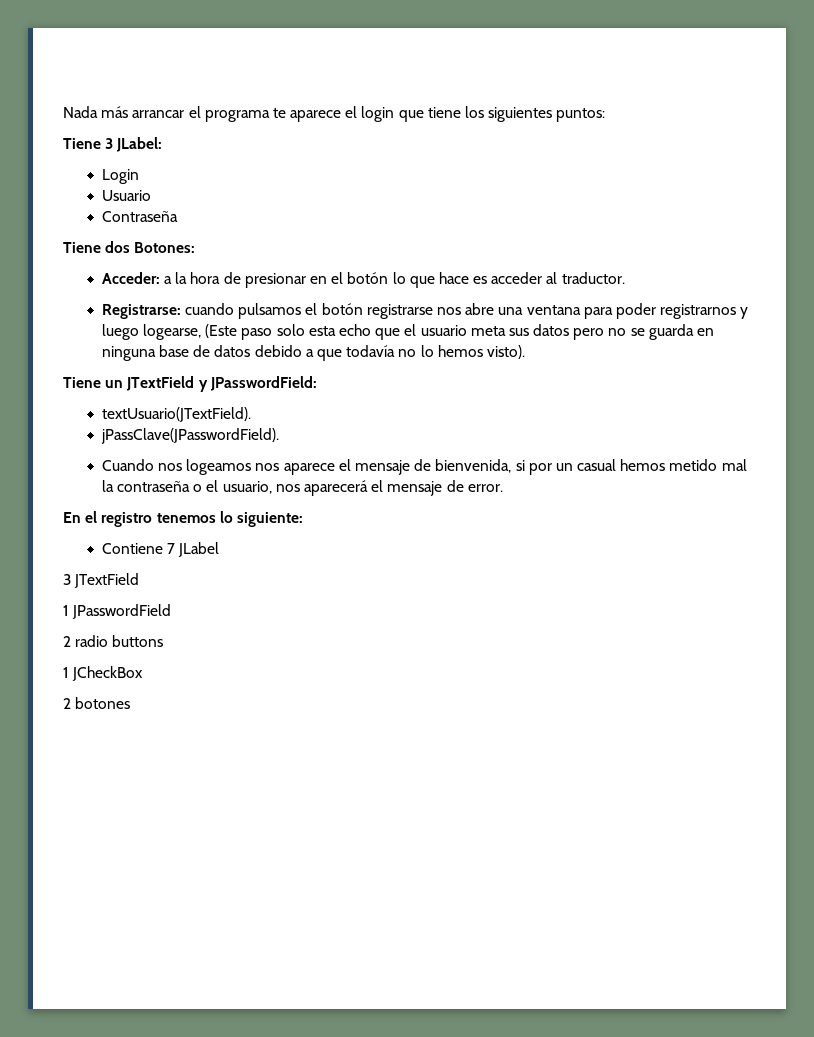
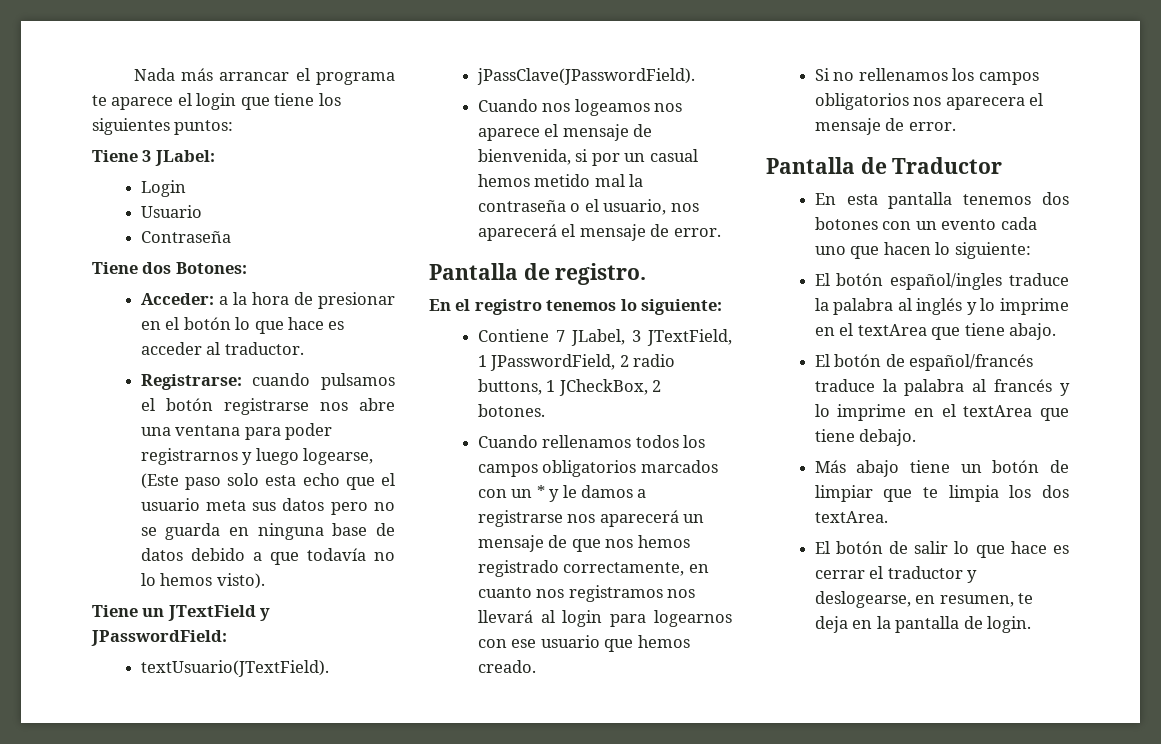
+ Pantalla de registro.
- Contiene 7 JLabel
- 3 JTextField
- 1 JPasswordField
- 2 radio buttons
- 1 JCheckBox
- 2 botones
+ Contiene 7 JLabel, 3 JTextField, 1 JPasswordField, 2 radio buttons, 1 JCheckBox, 2 botones.
+ Cuando rellenamos todos los campos obligatorios marcados con un * y le damos a registrarse nos aparecerá un mensaje de que nos hemos registrado correctamente, en cuanto nos registramos nos llevará al login para logearnos con ese usuario que hemos creado.
+ Si no rellenamos los campos obligatorios nos aparecera el mensaje de error.
+ Pantalla de Traductor
+ En esta pantalla tenemos dos botones con un evento cada uno que hacen lo siguiente:
+ El botón español/ingles traduce la palabra al inglés y lo imprime en el textArea que tiene abajo.
+ El botón de español/francés traduce la palabra al francés y lo imprime en el textArea que tiene debajo.
+ Más abajo tiene un botón de limpiar que te limpia los dos textArea.
+ El botón de salir lo que hace es cerrar el traductor y deslogearse, en resumen, te deja en la pantalla de login.

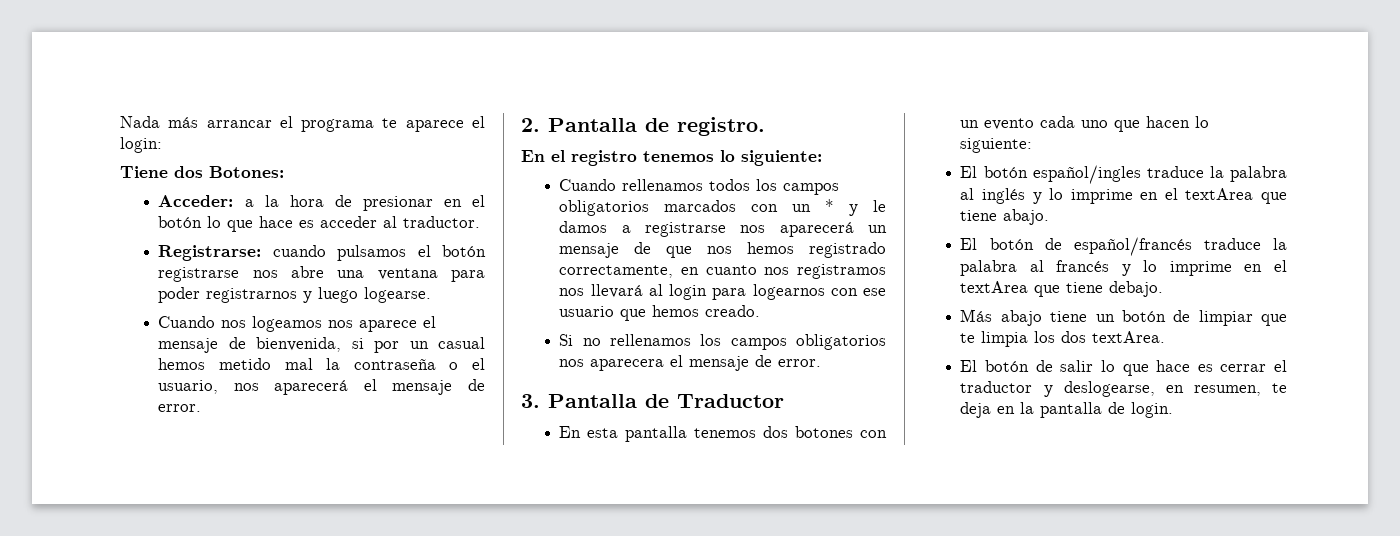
- Nada más arrancar el programa te aparece el login que tiene los siguientes puntos:
- Tiene 3 JLabel:
- Login
- Usuario
- Contraseña
+ Nada más arrancar el programa te aparece el login:
- Registrarse: cuando pulsamos el botón registrarse nos abre una ventana para poder registrarnos y luego logearse, (Este paso solo esta echo que el usuario meta sus datos pero no se guarda en ninguna base de datos debido a que todavía no lo hemos visto).
- Tiene un JTextField y JPasswordField:
- textUsuario(JTextField).
- jPassClave(JPasswordField).
+ Registrarse: cuando pulsamos el botón registrarse nos abre una ventana para poder registrarnos y luego logearse.
- Pantalla de registro.
+ 2. Pantalla de registro.
- Contiene 7 JLabel, 3 JTextField, 1 JPasswordField, 2 radio buttons, 1 JCheckBox, 2 botones.
- Pantalla de Traductor
+ 3. Pantalla de Traductor

